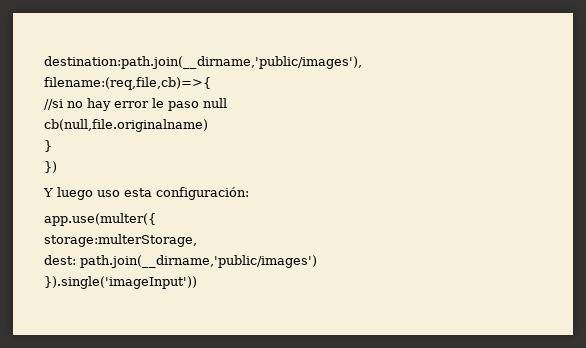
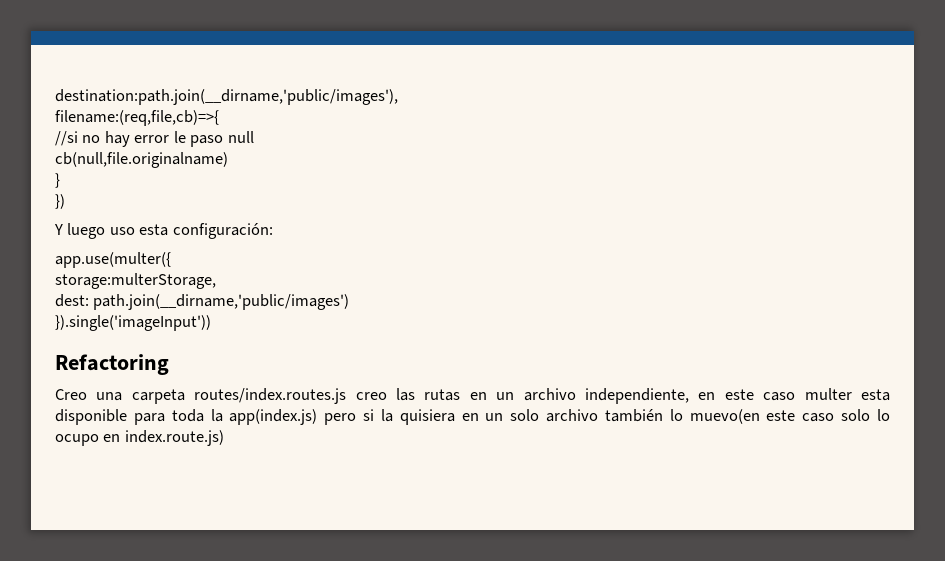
+ Refactoring
+ Creo una carpeta routes/index.routes.js creo las rutas en un archivo independiente, en este caso multer esta disponible para toda la app(index.js) pero si la quisiera en un solo archivo también lo muevo(en este caso solo lo ocupo en index.route.js)

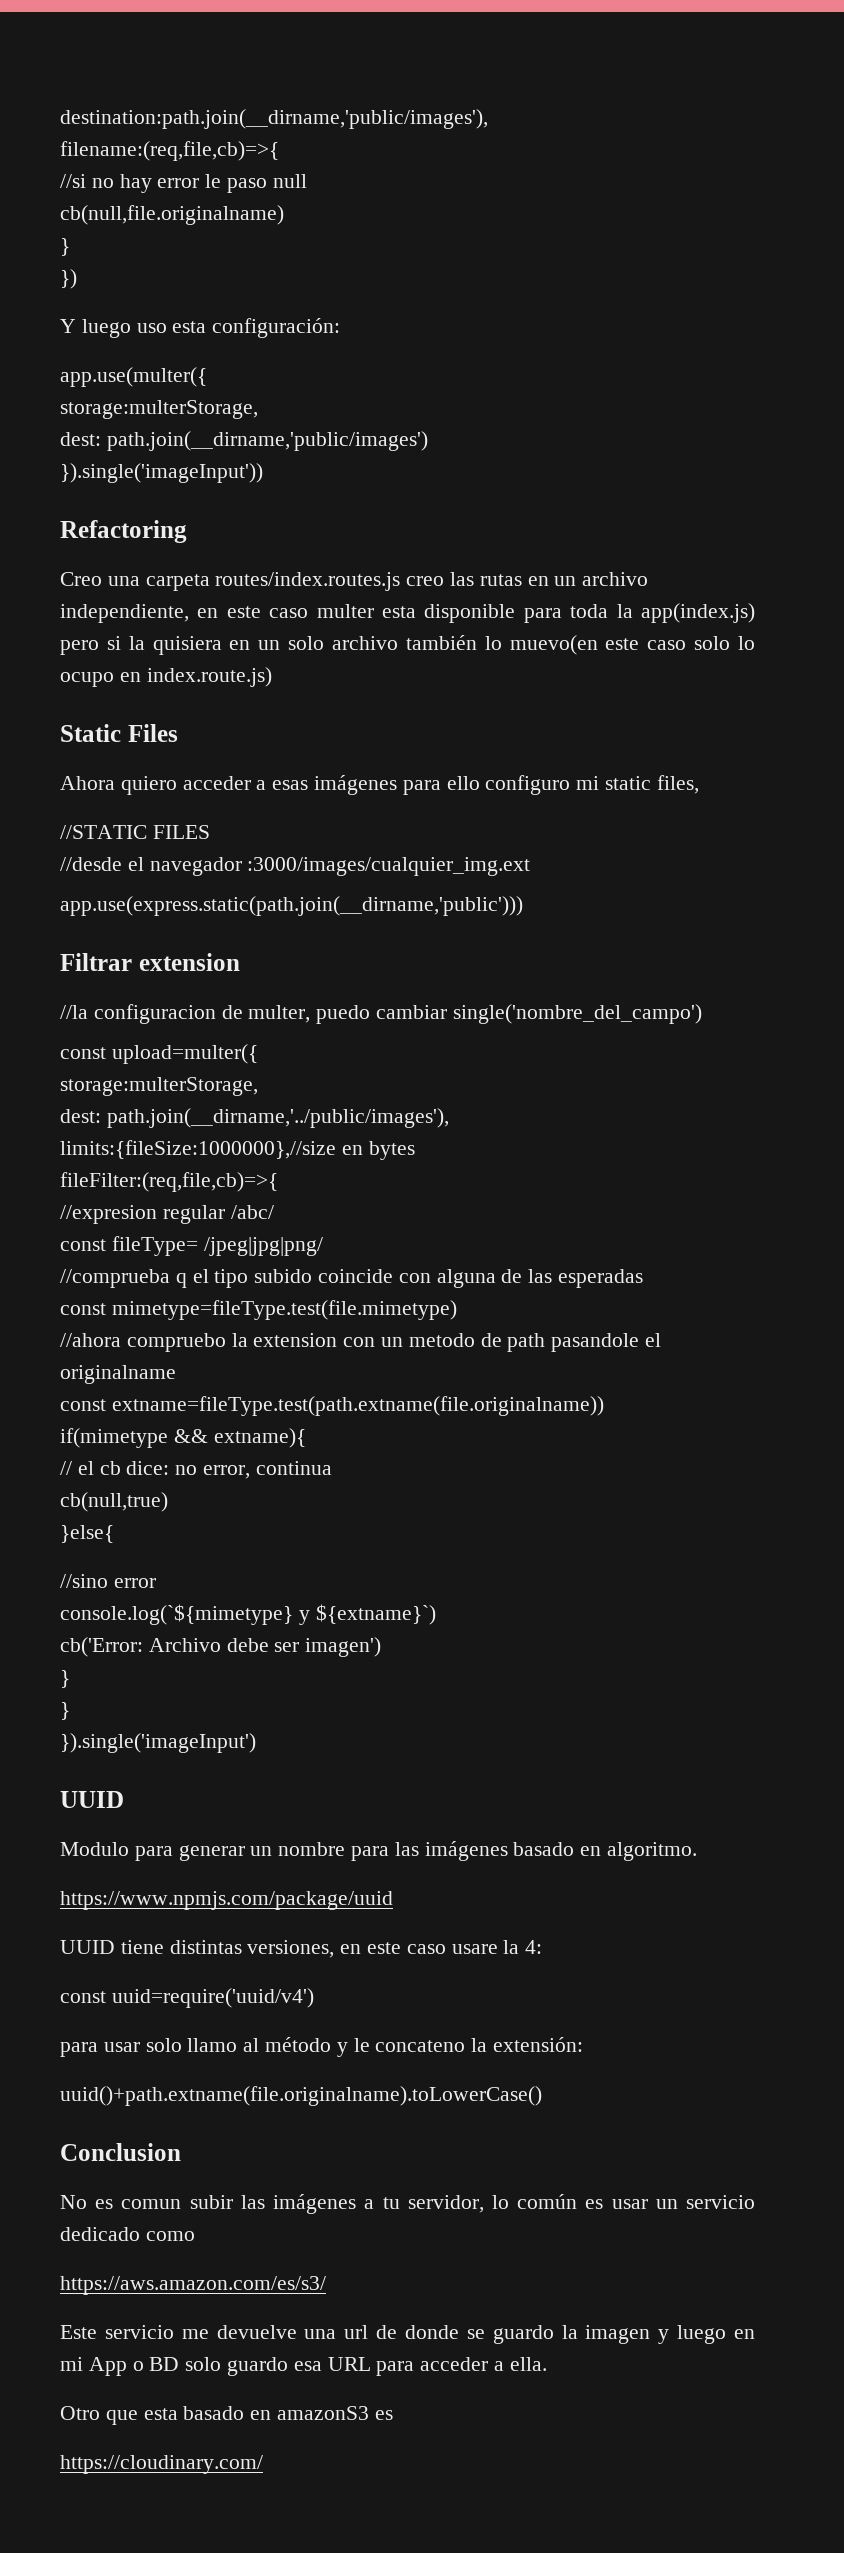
+ Static Files
+ Ahora quiero acceder a esas imágenes para ello configuro mi static files,
+ //STATIC FILES
+ //desde el navegador :3000/images/cualquier_img.ext
+ app.use(express.static(path.join(__dirname,'public')))
+ Filtrar extension
+ //la configuracion de multer, puedo cambiar single('nombre_del_campo')
+ const upload=multer({
+ storage:multerStorage,
+ dest: path.join(__dirname,'../public/images'),
+ limits:{fileSize:1000000},//size en bytes
+ fileFilter:(req,file,cb)=>{
+ //expresion regular /abc/
+ const fileType= /jpeg|jpg|png/
+ //comprueba q el tipo subido coincide con alguna de las esperadas
+ const mimetype=fileType.test(file.mimetype)
+ //ahora compruebo la extension con un metodo de path pasandole el originalname
+ const extname=fileType.test(path.extname(file.originalname))
+ if(mimetype && extname){
+ // el cb dice: no error, continua
+ cb(null,true)
+ }else{
+ //sino error
+ console.log(`${mimetype} y ${extname}`)
+ cb('Error: Archivo debe ser imagen')
+ }
+ }
+ }).single('imageInput')
+ UUID
+ Modulo para generar un nombre para las imágenes basado en algoritmo.
+ https://www.npmjs.com/package/uuid
+ UUID tiene distintas versiones, en este caso usare la 4:
+ const uuid=require('uuid/v4')
+ para usar solo llamo al método y le concateno la extensión:
+ uuid()+path.extname(file.originalname).toLowerCase()
+ Conclusion
+ No es comun subir las imágenes a tu servidor, lo común es usar un servicio dedicado como
+ https://aws.amazon.com/es/s3/
+ Este servicio me devuelve una url de donde se guardo la imagen y luego en mi App o BD solo guardo esa URL para acceder a ella.
+ Otro que esta basado en amazonS3 es
+ https://cloudinary.com/

